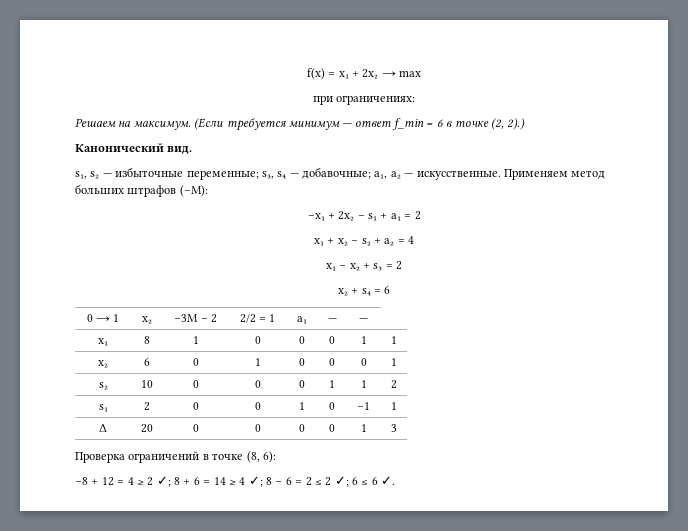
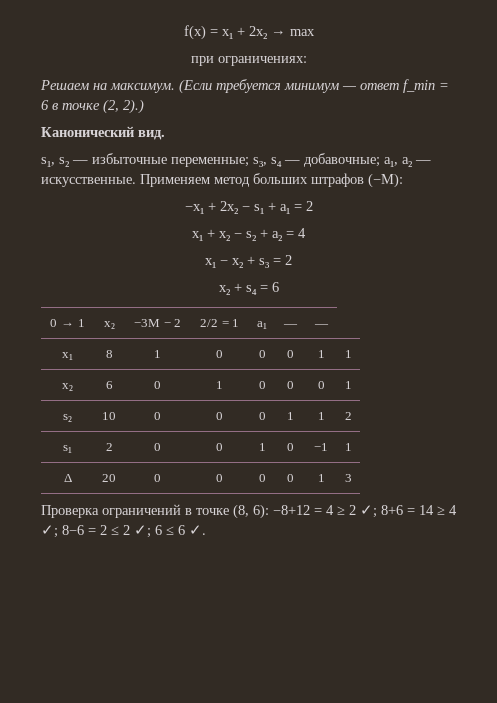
- Проверка ограничений в точке (8, 6):
- −8 + 12 = 4 ≥ 2 ✓; 8 + 6 = 14 ≥ 4 ✓; 8 − 6 = 2 ≤ 2 ✓; 6 ≤ 6 ✓.
+ Проверка ограничений в точке (8, 6): −8+12 = 4 ≥ 2 ✓; 8+6 = 14 ≥ 4 ✓; 8−6 = 2 ≤ 2 ✓; 6 ≤ 6 ✓.

